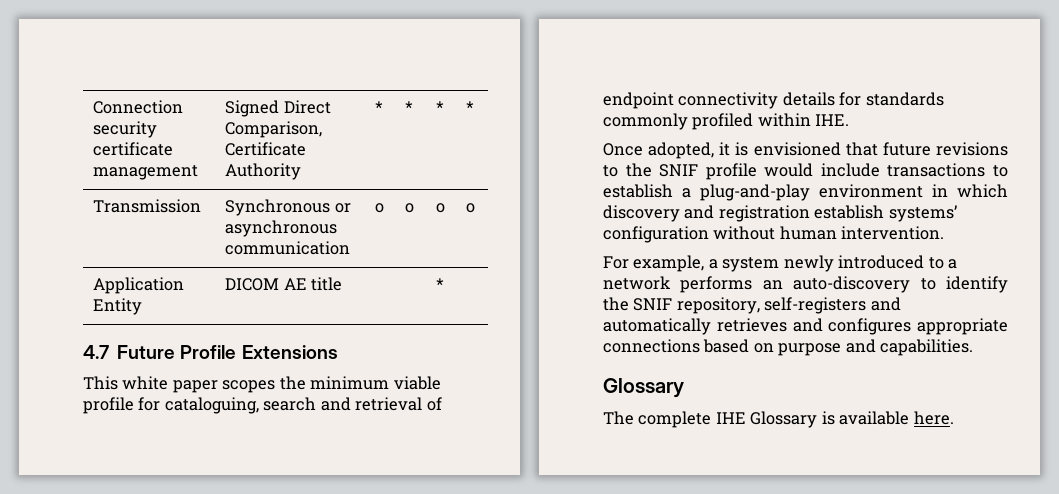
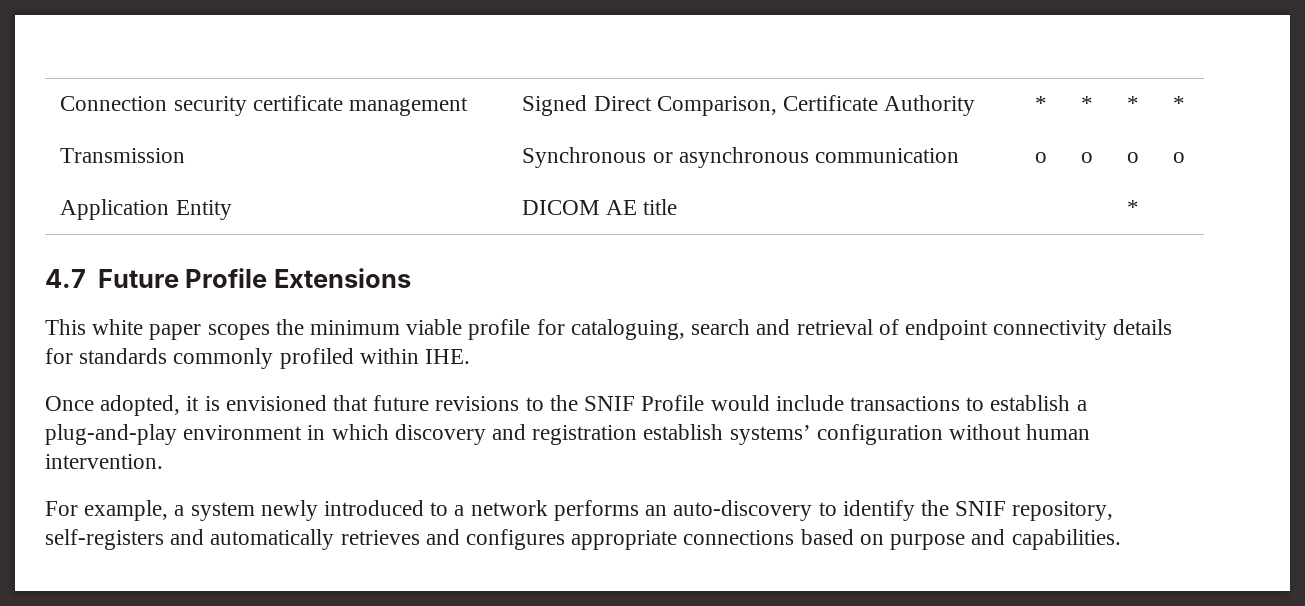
- Once adopted, it is envisioned that future revisions to the SNIF profile would include transactions to establish a plug-and-play environment in which discovery and registration establish systems’ configuration without human intervention.
+ Once adopted, it is envisioned that future revisions to the SNIF Profile would include transactions to establish a plug-and-play environment in which discovery and registration establish systems’ configuration without human intervention.
  For example, a system newly introduced to a network performs an auto-discovery to identify the SNIF repository, self-registers and automatically retrieves and configures appropriate connections based on purpose and capabilities.
- Glossary
- The complete IHE Glossary is available here.

